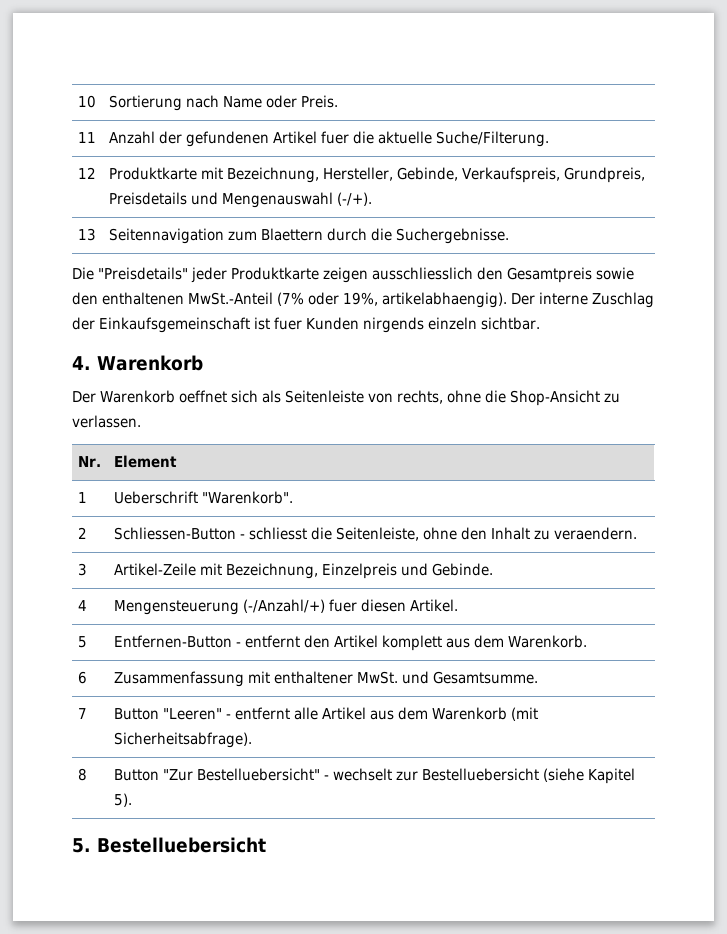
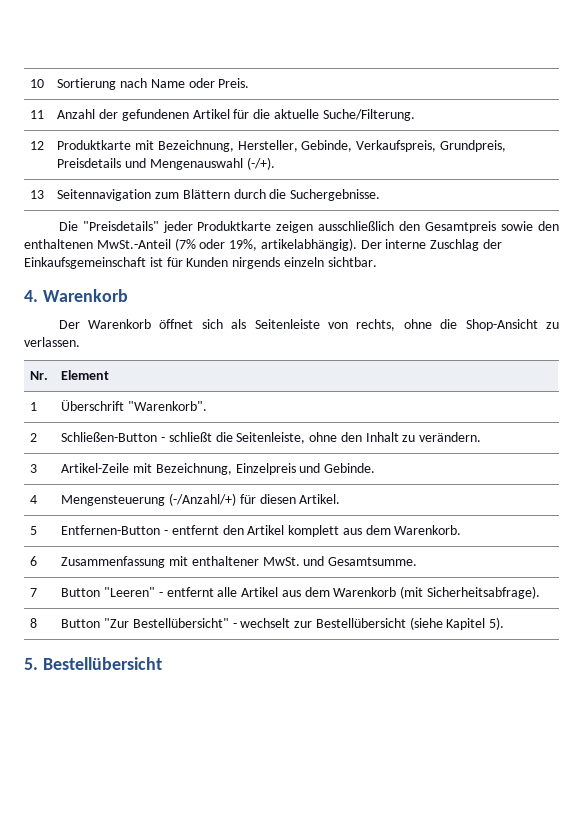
- 11 | Anzahl der gefundenen Artikel fuer die aktuelle Suche/Filterung.
+ 11 | Anzahl der gefundenen Artikel für die aktuelle Suche/Filterung.
- 13 | Seitennavigation zum Blaettern durch die Suchergebnisse.
+ 13 | Seitennavigation zum Blättern durch die Suchergebnisse.
- Die "Preisdetails" jeder Produktkarte zeigen ausschliesslich den Gesamtpreis sowie den enthaltenen MwSt.-Anteil (7% oder 19%, artikelabhaengig).
+ Die "Preisdetails" jeder Produktkarte zeigen ausschließlich den Gesamtpreis sowie den enthaltenen MwSt.-Anteil (7% oder 19%, artikelabhängig).
- Der interne Zuschlag der Einkaufsgemeinschaft ist fuer Kunden nirgends einzeln sichtbar.
+ Der interne Zuschlag der Einkaufsgemeinschaft ist für Kunden nirgends einzeln sichtbar.
- Der Warenkorb oeffnet sich als Seitenleiste von rechts, ohne die Shop-Ansicht zu verlassen.
+ Der Warenkorb öffnet sich als Seitenleiste von rechts, ohne die Shop-Ansicht zu verlassen.
- 1 | Ueberschrift "Warenkorb".
+ 1 | Überschrift "Warenkorb".
- 2 | Schliessen-Button - schliesst die Seitenleiste, ohne den Inhalt zu veraendern.
+ 2 | Schließen-Button - schließt die Seitenleiste, ohne den Inhalt zu verändern.
- 4 | Mengensteuerung (-/Anzahl/+) fuer diesen Artikel.
+ 4 | Mengensteuerung (-/Anzahl/+) für diesen Artikel.
- 8 | Button "Zur Bestelluebersicht" - wechselt zur Bestelluebersicht (siehe Kapitel 5).
+ 8 | Button "Zur Bestellübersicht" - wechselt zur Bestellübersicht (siehe Kapitel 5).
- 5. Bestelluebersicht
+ 5. Bestellübersicht

